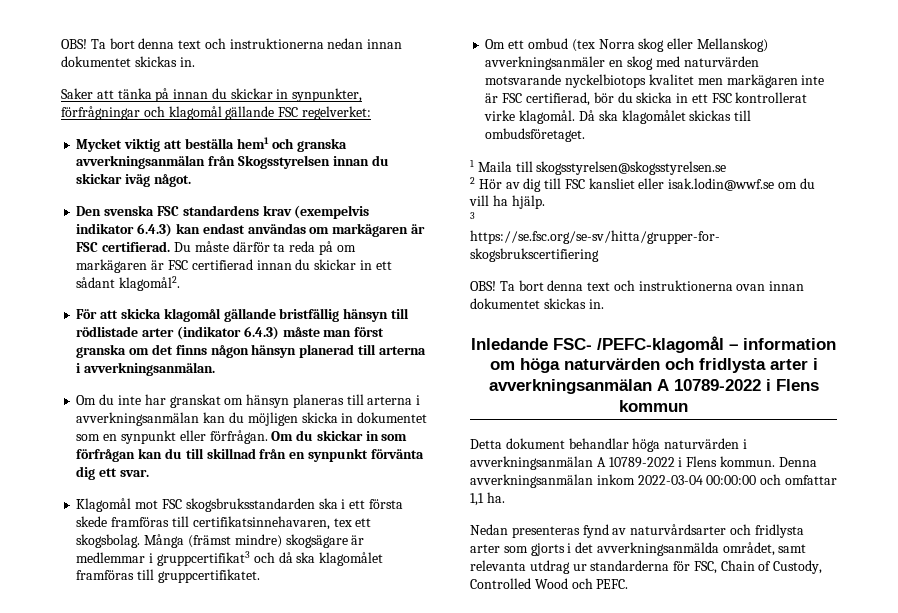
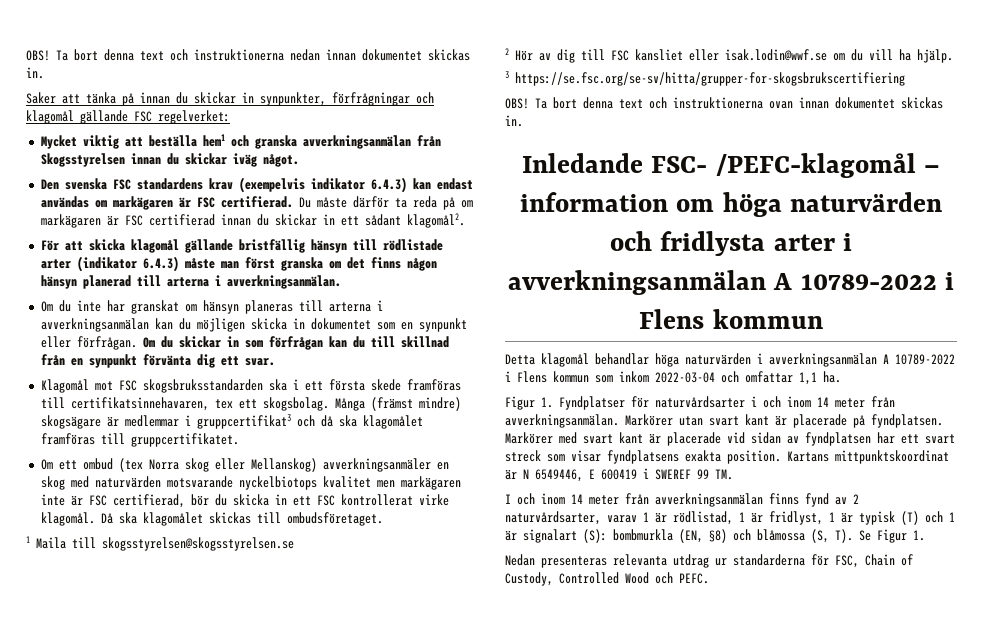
- Detta dokument behandlar höga naturvärden i avverkningsanmälan A 10789-2022 i Flens kommun. Denna avverkningsanmälan inkom 2022-03-04 00:00:00 och omfattar 1,1 ha.
+ Detta klagomål behandlar höga naturvärden i avverkningsanmälan A 10789-2022 i Flens kommun som inkom 2022-03-04 och omfattar 1,1 ha.
- Nedan presenteras fynd av naturvårdsarter och fridlysta arter som gjorts i det avverkningsanmälda området, samt relevanta utdrag ur standarderna för FSC, Chain of Custody, Controlled Wood och PEFC.
+ Figur 1. Fyndplatser för naturvårdsarter i och inom 14 meter från avverkningsanmälan. Markörer utan svart kant är placerade på fyndplatsen. Markörer med svart kant är placerade vid sidan av fyndplatsen har ett svart streck som visar fyndplatsens exakta position. Kartans mittpunktskoordinat är N 6549446, E 600419 i SWEREF 99 TM.
+ I och inom 14 meter från avverkningsanmälan finns fynd av 2 naturvårdsarter, varav 1 är rödlistad, 1 är fridlyst, 1 är typisk (T) och 1 är signalart (S): bombmurkla (EN, §8) och blåmossa (S, T). Se Figur 1.
+ Nedan presenteras relevanta utdrag ur standarderna för FSC, Chain of Custody, Controlled Wood och PEFC.

